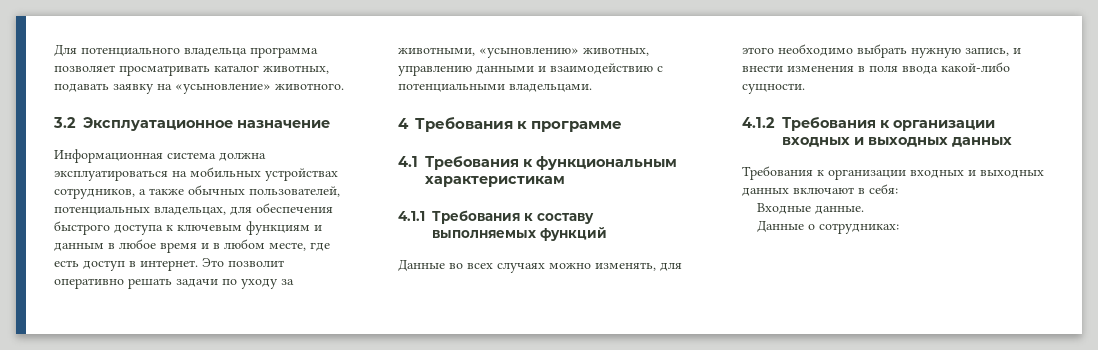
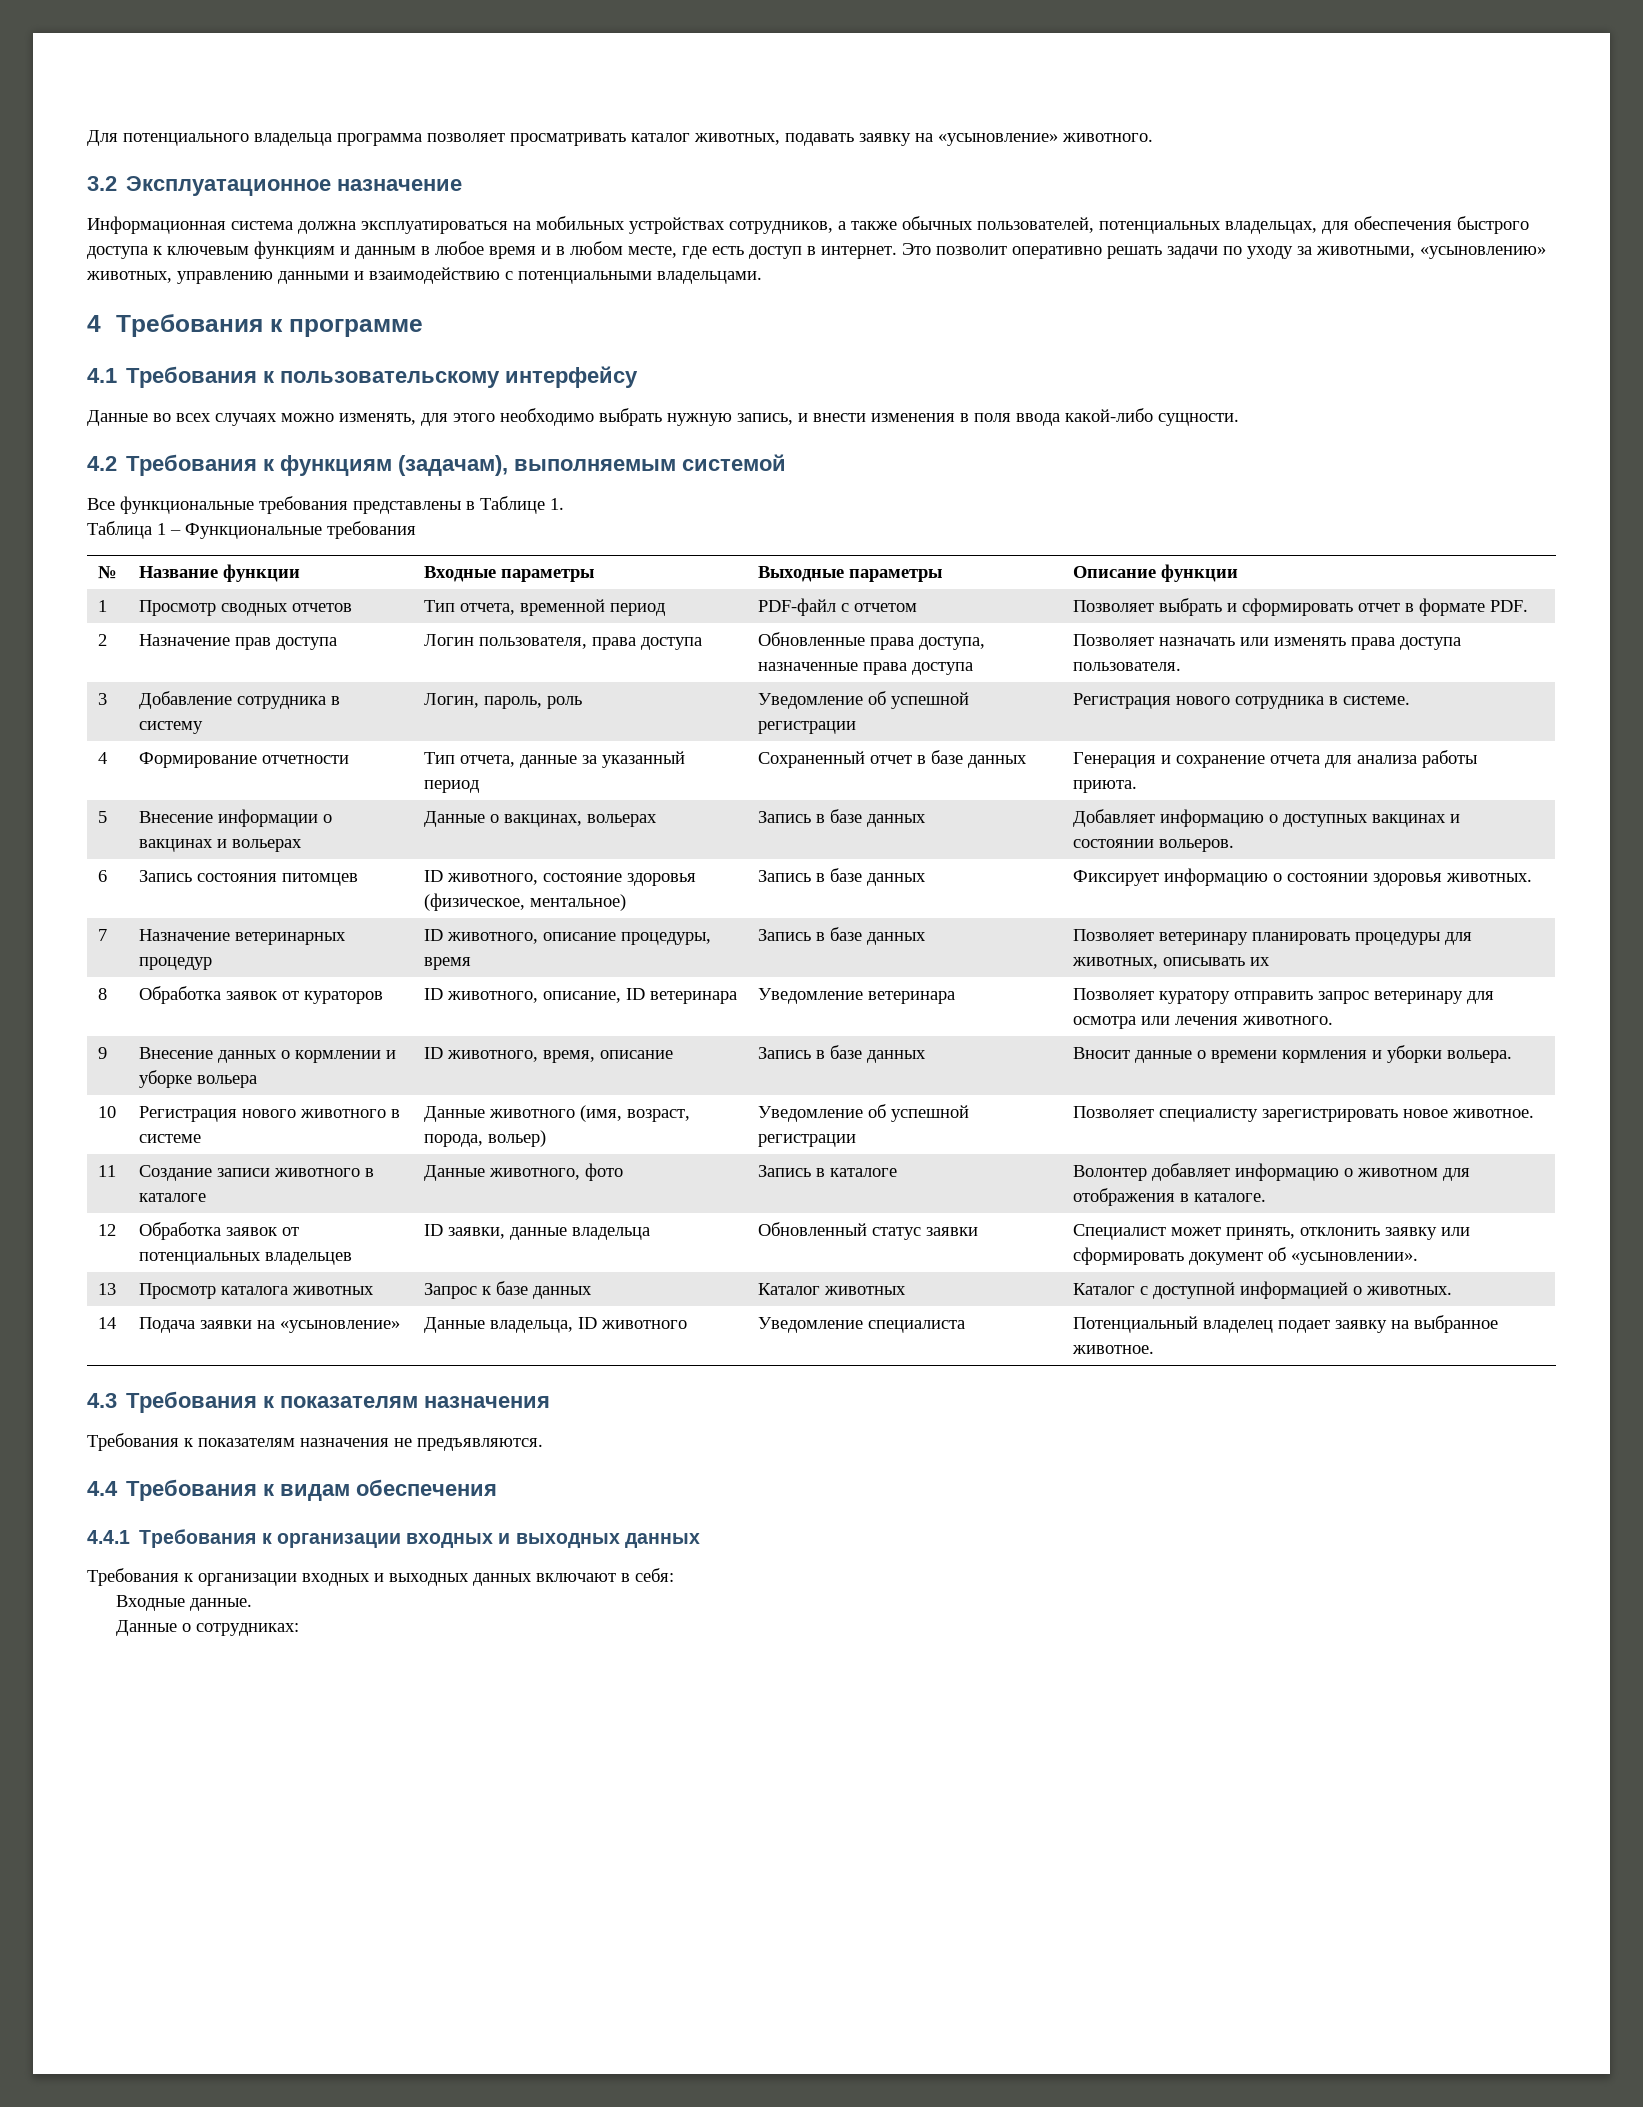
- 4.1 Требования к функциональным характеристикам
- 4.1.1 Требования к составу выполняемых функций
+ 4.1 Требования к пользовательскому интерфейсу
- 4.1.2 Требования к организации входных и выходных данных
+ 4.2 Требования к функциям (задачам), выполняемым системой
+ Все функциональные требования представлены в Таблице 1.
+ Таблица 1 – Функциональные требования
+ № | Название функции | Входные параметры | Выходные параметры | Описание функции
+ 1 | Просмотр сводных отчетов | Тип отчета, временной период | PDF-файл с отчетом | Позволяет выбрать и сформировать отчет в формате PDF.
+ 2 | Назначение прав доступа | Логин пользователя, права доступа | Обновленные права доступа, назначенные права доступа | Позволяет назначать или изменять права доступа пользователя.
+ 3 | Добавление сотрудника в систему | Логин, пароль, роль | Уведомление об успешной регистрации | Регистрация нового сотрудника в системе.
+ 4 | Формирование отчетности | Тип отчета, данные за указанный период | Сохраненный отчет в базе данных | Генерация и сохранение отчета для анализа работы приюта.
+ 5 | Внесение информации о вакцинах и вольерах | Данные о вакцинах, вольерах | Запись в базе данных | Добавляет информацию о доступных вакцинах и состоянии вольеров.
+ 6 | Запись состояния питомцев | ID животного, состояние здоровья (физическое, ментальное) | Запись в базе данных | Фиксирует информацию о состоянии здоровья животных.
+ 7 | Назначение ветеринарных процедур | ID животного, описание процедуры, время | Запись в базе данных | Позволяет ветеринару планировать процедуры для животных, описывать их
+ 8 | Обработка заявок от кураторов | ID животного, описание, ID ветеринара | Уведомление ветеринара | Позволяет куратору отправить запрос ветеринару для осмотра или лечения животного.
+ 9 | Внесение данных о кормлении и уборке вольера | ID животного, время, описание | Запись в базе данных | Вносит данные о времени кормления и уборки вольера.
+ 10 | Регистрация нового животного в системе | Данные животного (имя, возраст, порода, вольер) | Уведомление об успешной регистрации | Позволяет специалисту зарегистрировать новое животное.
+ 11 | Создание записи животного в каталоге | Данные животного, фото | Запись в каталоге | Волонтер добавляет информацию о животном для отображения в каталоге.
+ 12 | Обработка заявок от потенциальных владельцев | ID заявки, данные владельца | Обновленный статус заявки | Специалист может принять, отклонить заявку или сформировать документ об «усыновлении».
+ 13 | Просмотр каталога животных | Запрос к базе данных | Каталог животных | Каталог с доступной информацией о животных.
+ 14 | Подача заявки на «усыновление» | Данные владельца, ID животного | Уведомление специалиста | Потенциальный владелец подает заявку на выбранное животное.
+ 4.3 Требования к показателям назначения
+ Требования к показателям назначения не предъявляются.
+ 4.4 Требования к видам обеспечения
+ 4.4.1 Требования к организации входных и выходных данных

